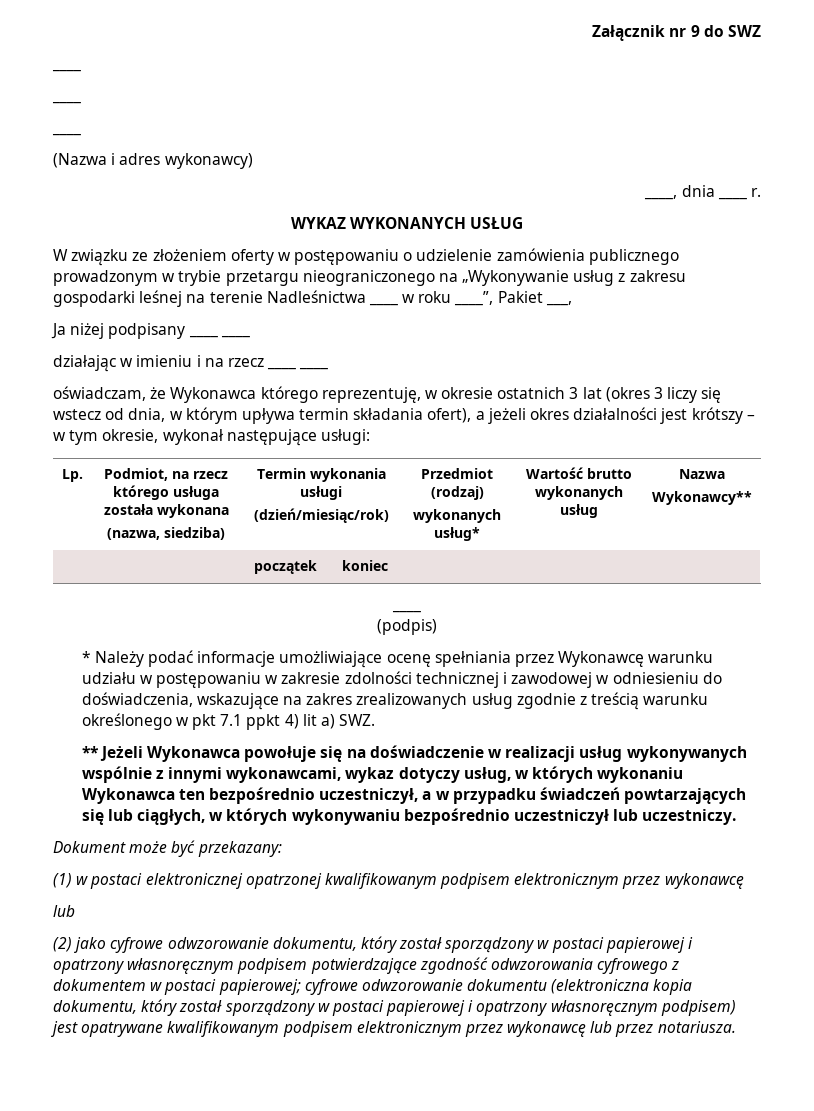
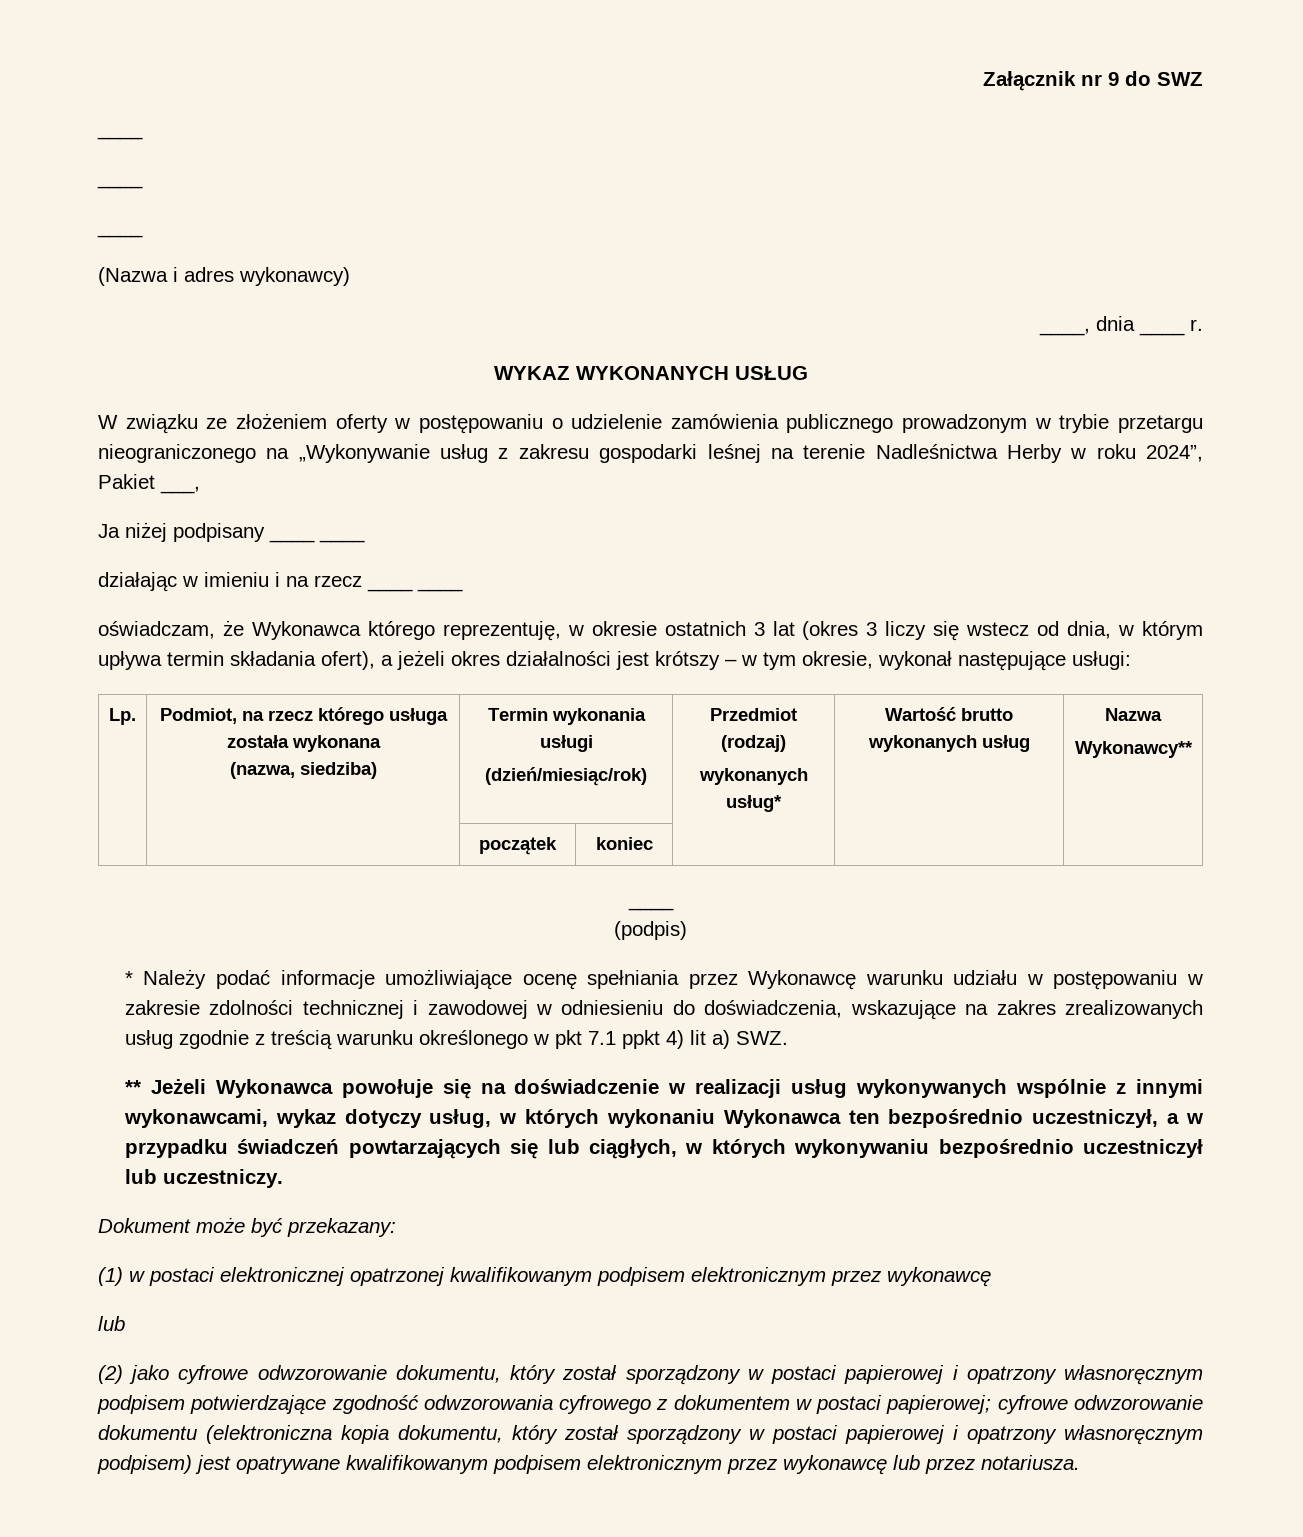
- W związku ze złożeniem oferty w postępowaniu o udzielenie zamówienia publicznego prowadzonym w trybie przetargu nieograniczonego na „Wykonywanie usług z zakresu gospodarki leśnej na terenie Nadleśnictwa ____ w roku ____”, Pakiet ___,
+ W związku ze złożeniem oferty w postępowaniu o udzielenie zamówienia publicznego prowadzonym w trybie przetargu nieograniczonego na „Wykonywanie usług z zakresu gospodarki leśnej na terenie Nadleśnictwa Herby w roku 2024”, Pakiet ___,

